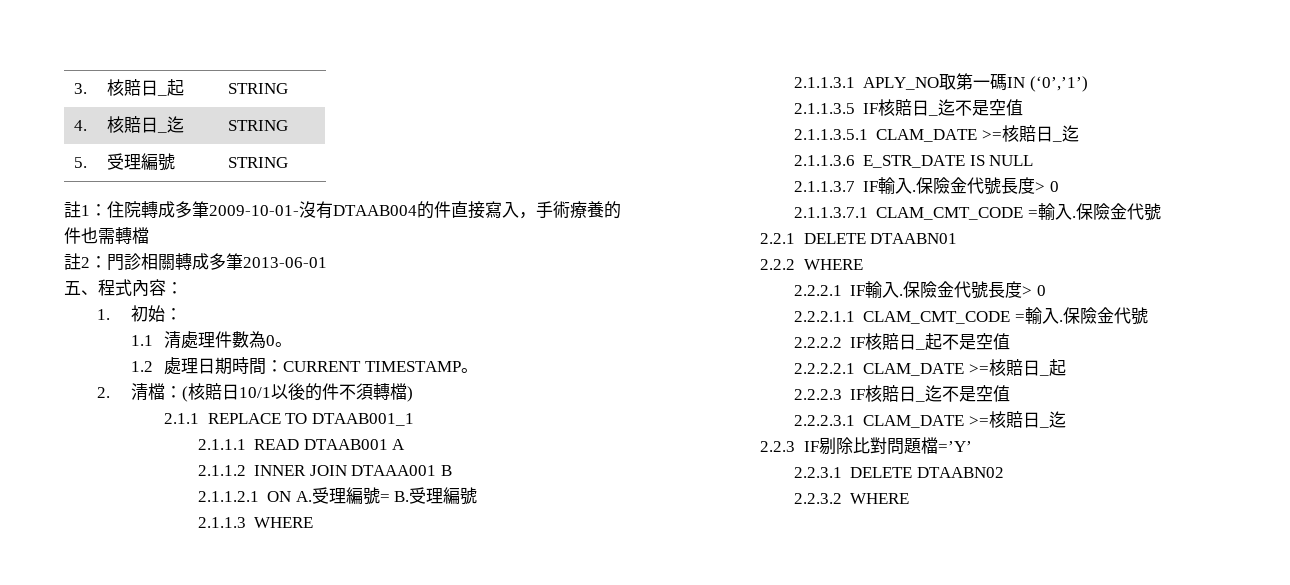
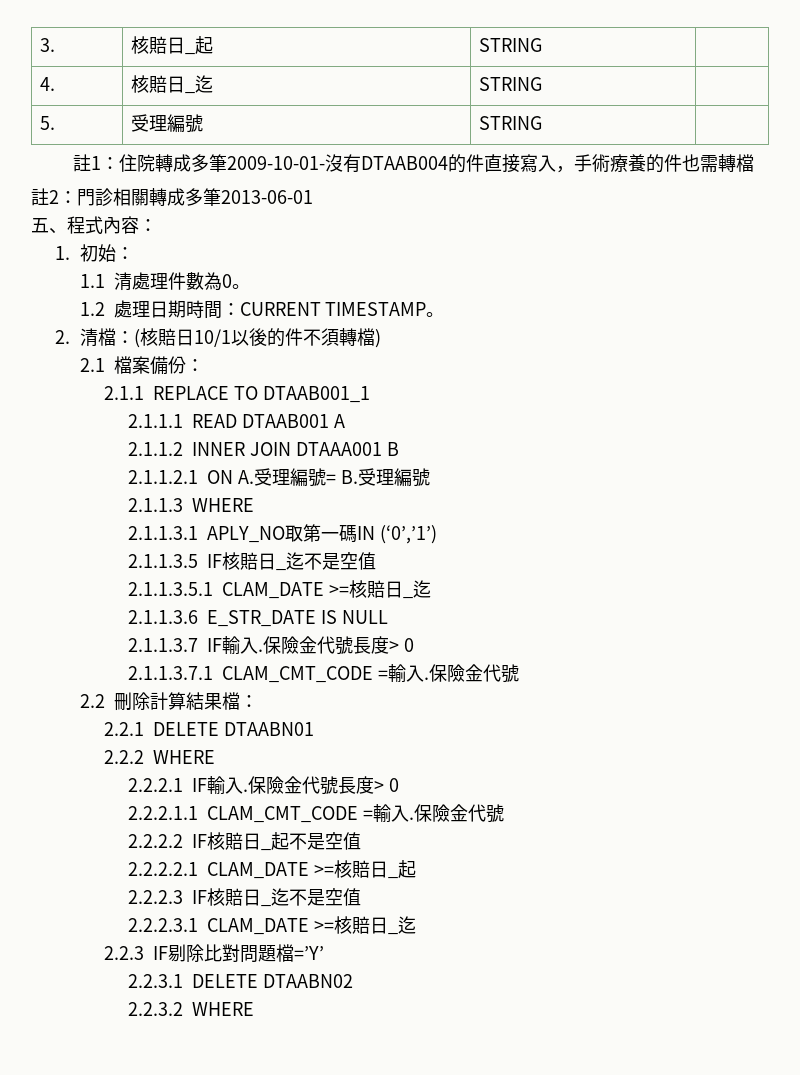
+ 2.1檔案備份：
+ 2.2刪除計算結果檔：

